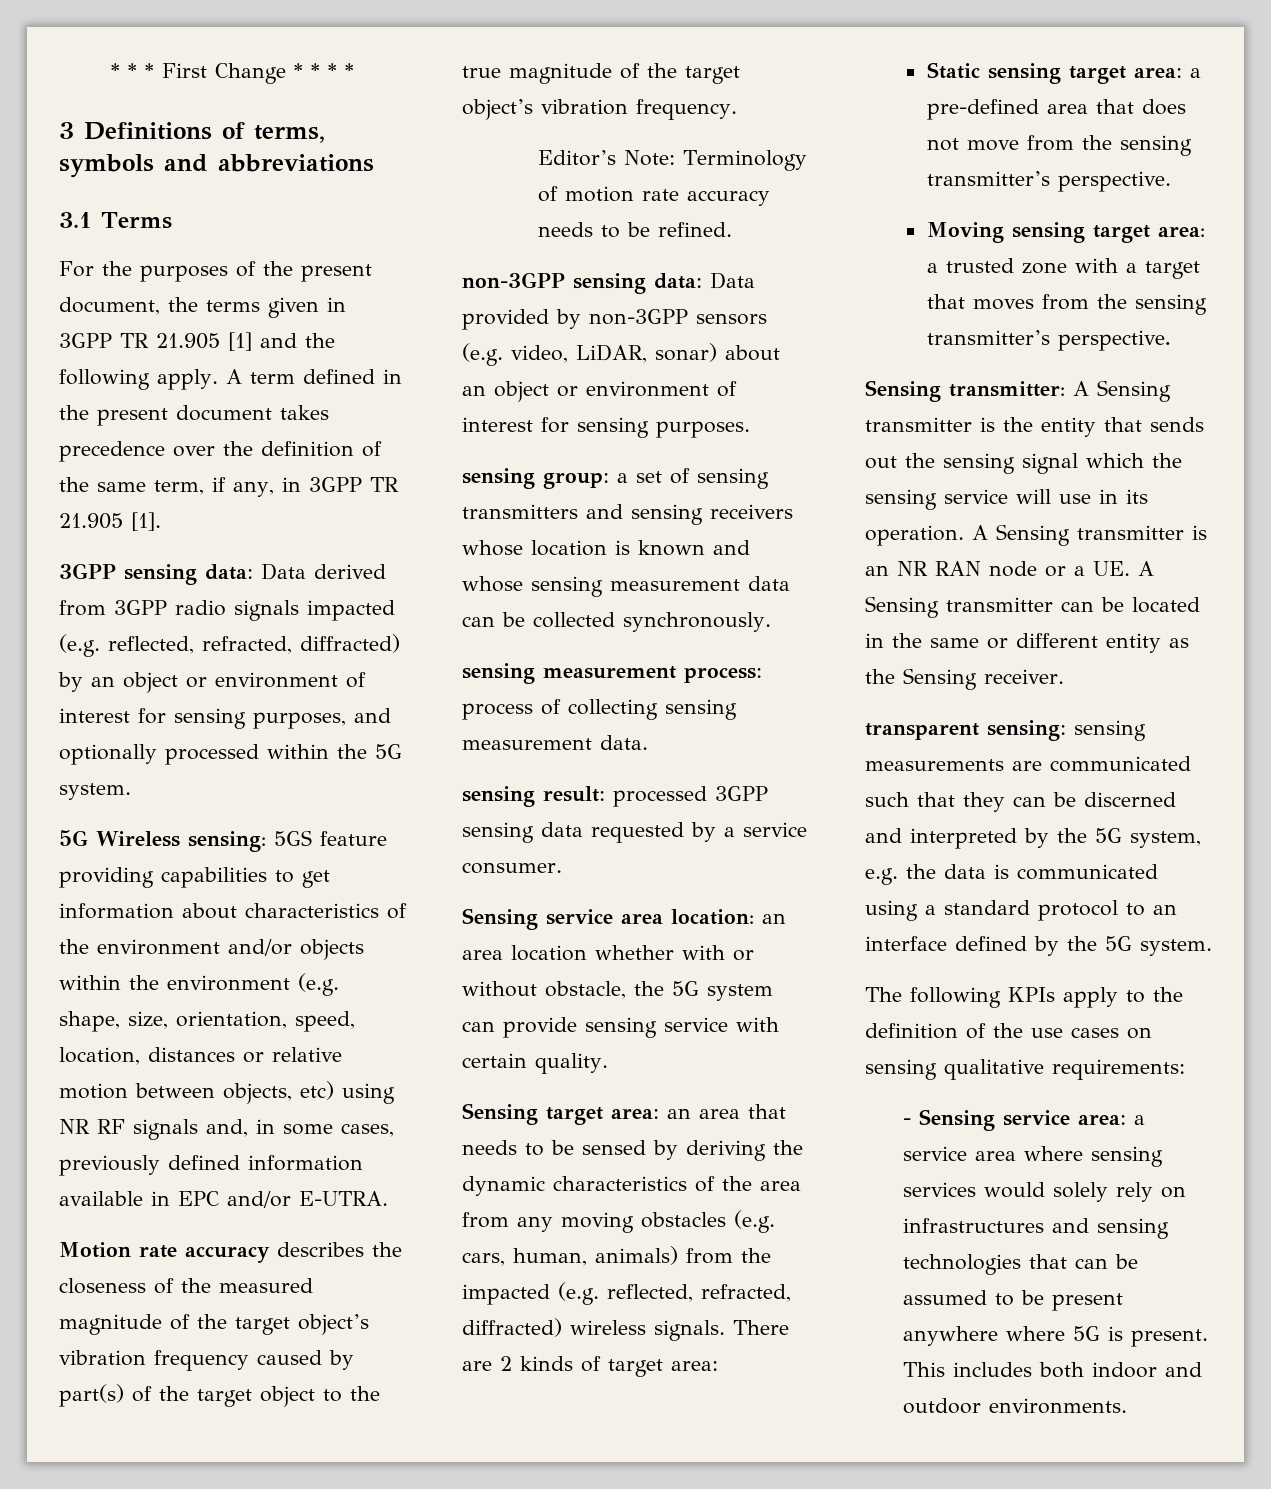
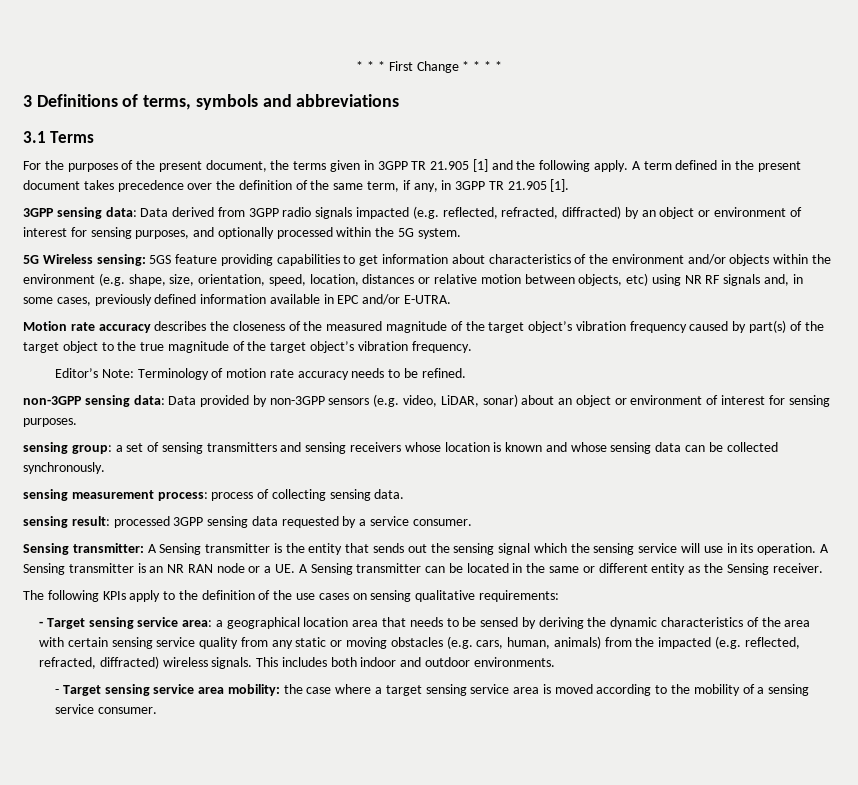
- sensing group: a set of sensing transmitters and sensing receivers whose location is known and whose sensing measurement data can be collected synchronously.
+ sensing group: a set of sensing transmitters and sensing receivers whose location is known and whose sensing data can be collected synchronously.
- sensing measurement process: process of collecting sensing measurement data.
+ sensing measurement process: process of collecting sensing data.
- Sensing service area location: an area location whether with or without obstacle, the 5G system can provide sensing service with certain quality.
- Sensing target area: an area that needs to be sensed by deriving the dynamic characteristics of the area from any moving obstacles (e.g. cars, human, animals) from the impacted (e.g. reflected, refracted, diffracted) wireless signals. There are 2 kinds of target area:
- Static sensing target area: a pre-defined area that does not move from the sensing transmitter’s perspective.
- Moving sensing target area: a trusted zone with a target that moves from the sensing transmitter’s perspective.
- transparent sensing: sensing measurements are communicated such that they can be discerned and interpreted by the 5G system, e.g. the data is communicated using a standard protocol to an interface defined by the 5G system.
- - Sensing service area: a service area where sensing services would solely rely on infrastructures and sensing technologies that can be assumed to be present anywhere where 5G is present.
+ - Target sensing service area: a geographical location area that needs to be sensed by deriving the dynamic characteristics of the area with certain sensing service quality from any static or moving obstacles (e.g. cars, human, animals) from the impacted (e.g. reflected, refracted, diffracted) wireless signals.
+ - Target sensing service area mobility: the case where a target sensing service area is moved according to the mobility of a sensing service consumer.

